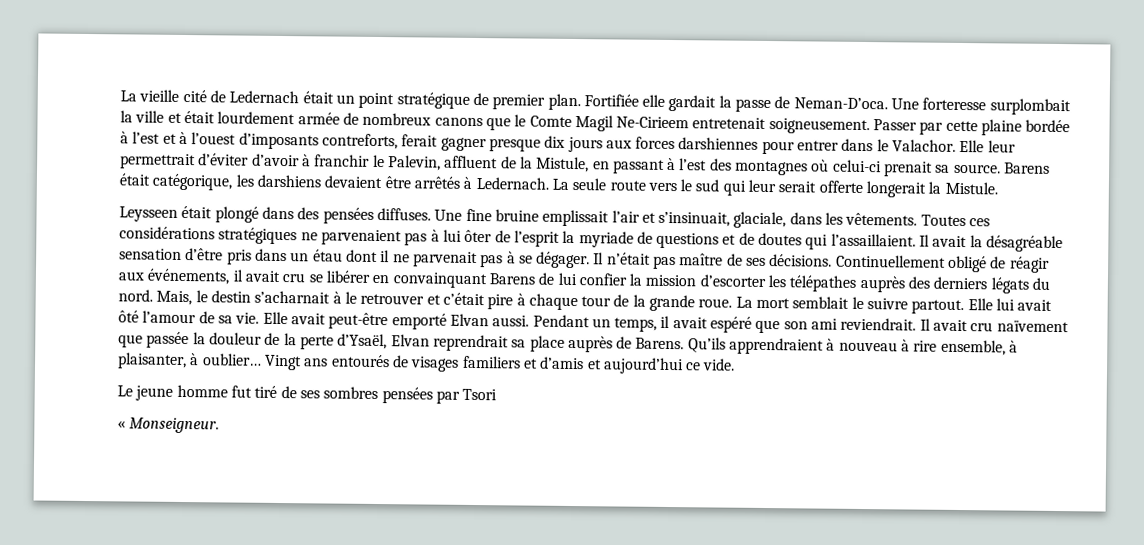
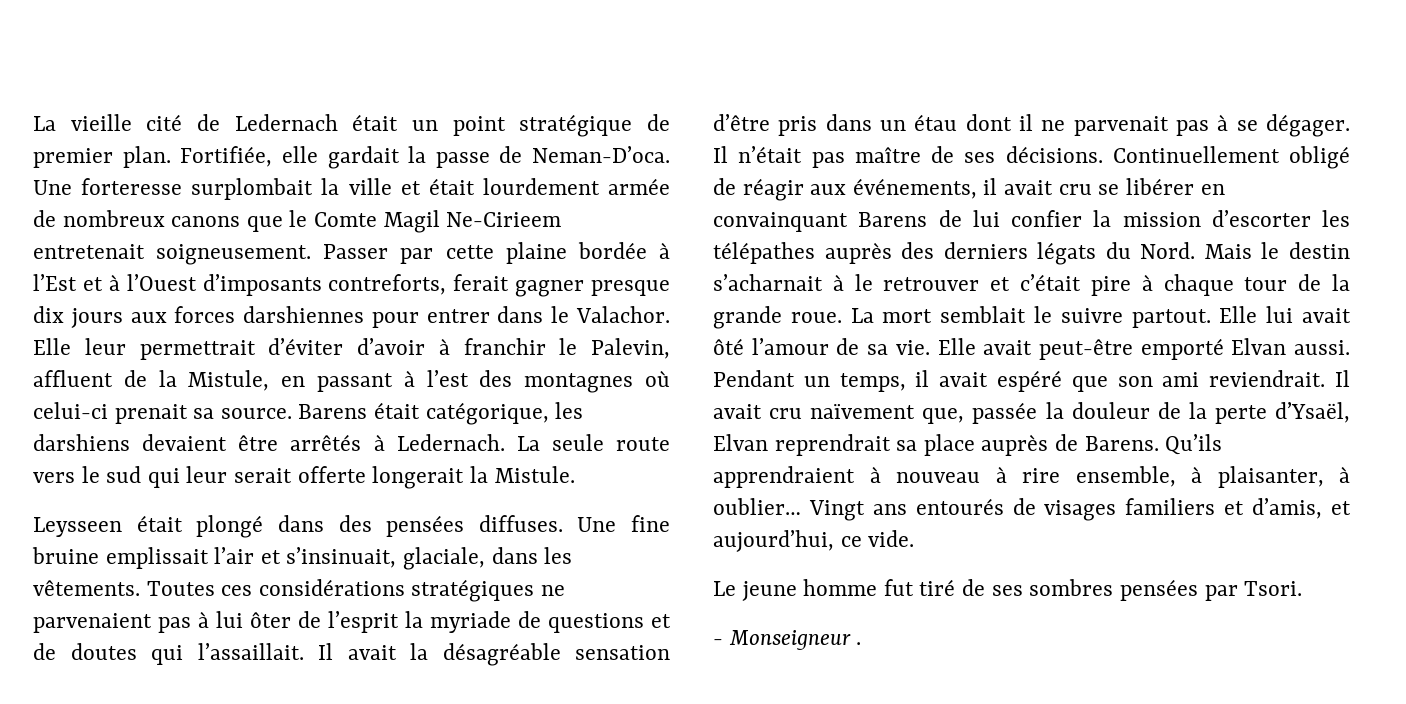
- Fortifiée elle gardait la passe de Neman-D’oca.
+ Fortifiée, elle gardait la passe de Neman-D’oca.
- Passer par cette plaine bordée à l’est et à l’ouest d’imposants contreforts, ferait gagner presque dix jours aux forces darshiennes pour entrer dans le Valachor.
+ Passer par cette plaine bordée à l’Est et à l’Ouest d’imposants contreforts, ferait gagner presque dix jours aux forces darshiennes pour entrer dans le Valachor.
- Toutes ces considérations stratégiques ne parvenaient pas à lui ôter de l’esprit la myriade de questions et de doutes qui l’assaillaient.
+ Toutes ces considérations stratégiques ne parvenaient pas à lui ôter de l’esprit la myriade de questions et de doutes qui l’assaillait.
- Continuellement obligé de réagir aux événements, il avait cru se libérer en convainquant Barens de lui confier la mission d’escorter les télépathes auprès des derniers légats du nord. Mais, le destin s’acharnait à le retrouver et c’était pire à chaque tour de la grande roue.
+ Continuellement obligé de réagir aux événements, il avait cru se libérer en convainquant Barens de lui confier la mission d’escorter les télépathes auprès des derniers légats du Nord. Mais le destin s’acharnait à le retrouver et c’était pire à chaque tour de la grande roue.
- Il avait cru naïvement que passée la douleur de la perte d’Ysaël, Elvan reprendrait sa place auprès de Barens.
+ Il avait cru naïvement que, passée la douleur de la perte d’Ysaël, Elvan reprendrait sa place auprès de Barens.
- Vingt ans entourés de visages familiers et d’amis et aujourd’hui ce vide.
+ Vingt ans entourés de visages familiers et d’amis, et aujourd’hui, ce vide.
- Le jeune homme fut tiré de ses sombres pensées par Tsori
- « Monseigneur.
+ Le jeune homme fut tiré de ses sombres pensées par Tsori.
+ - Monseigneur .

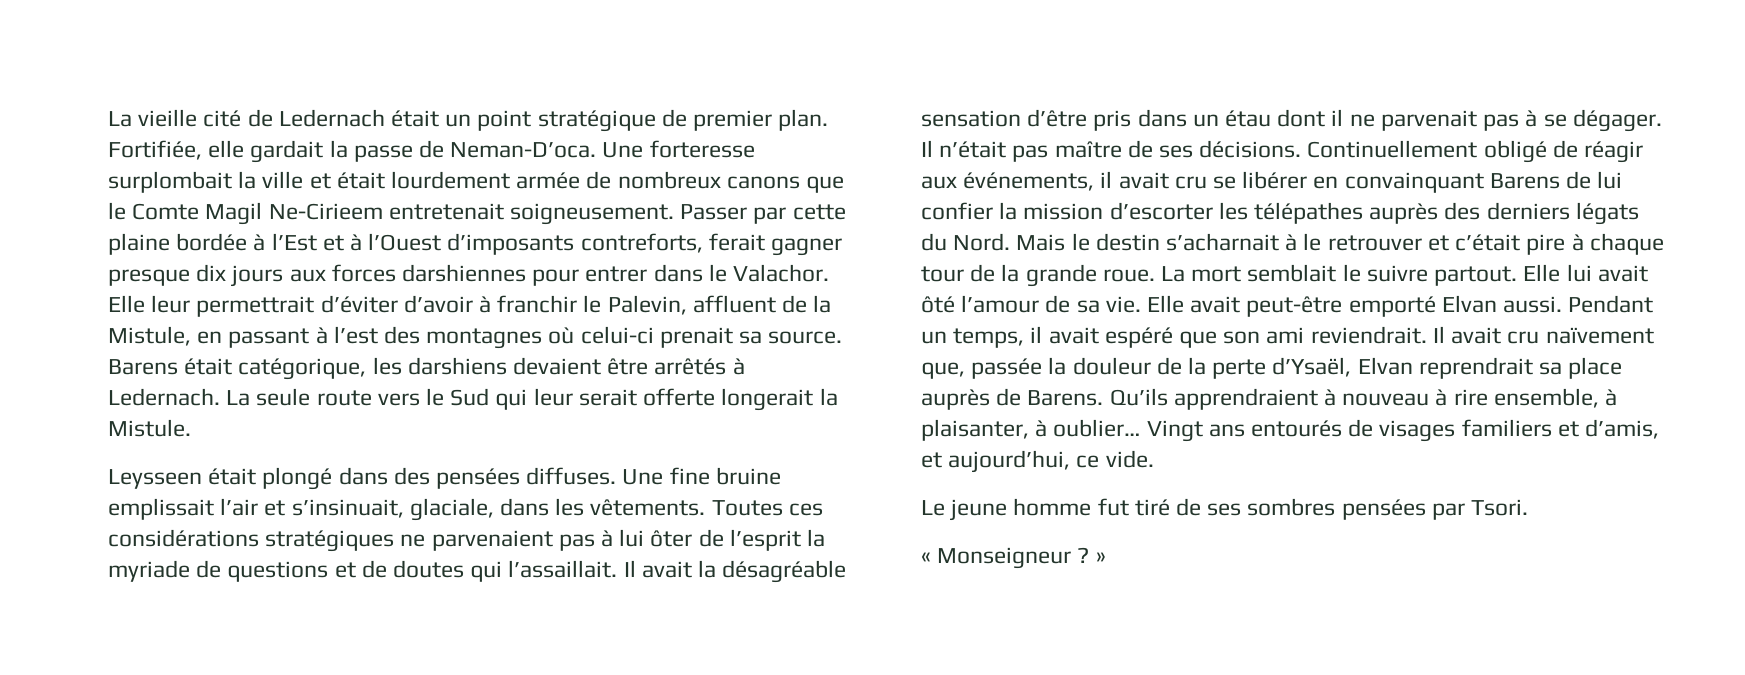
- La seule route vers le sud qui leur serait offerte longerait la Mistule.
+ La seule route vers le Sud qui leur serait offerte longerait la Mistule.
- - Monseigneur .
+ « Monseigneur ? »

